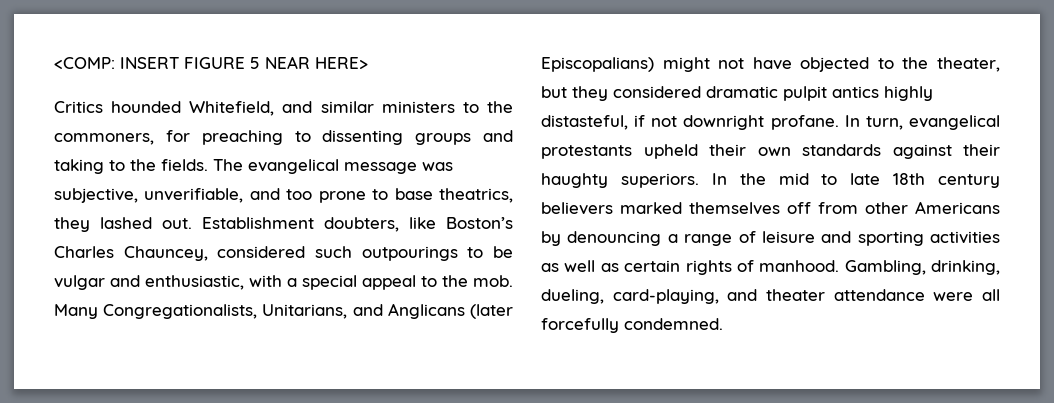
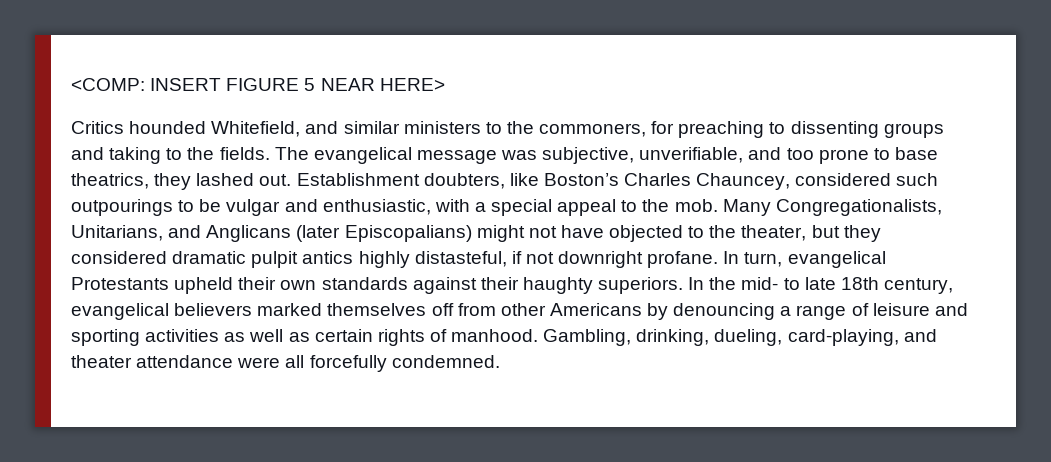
- In turn, evangelical protestants upheld their own standards against their haughty superiors.
+ In turn, evangelical Protestants upheld their own standards against their haughty superiors.
- In the mid to late 18th century believers marked themselves off from other Americans by denouncing a range of leisure and sporting activities as well as certain rights of manhood.
+ In the mid- to late 18th century, evangelical believers marked themselves off from other Americans by denouncing a range of leisure and sporting activities as well as certain rights of manhood.

